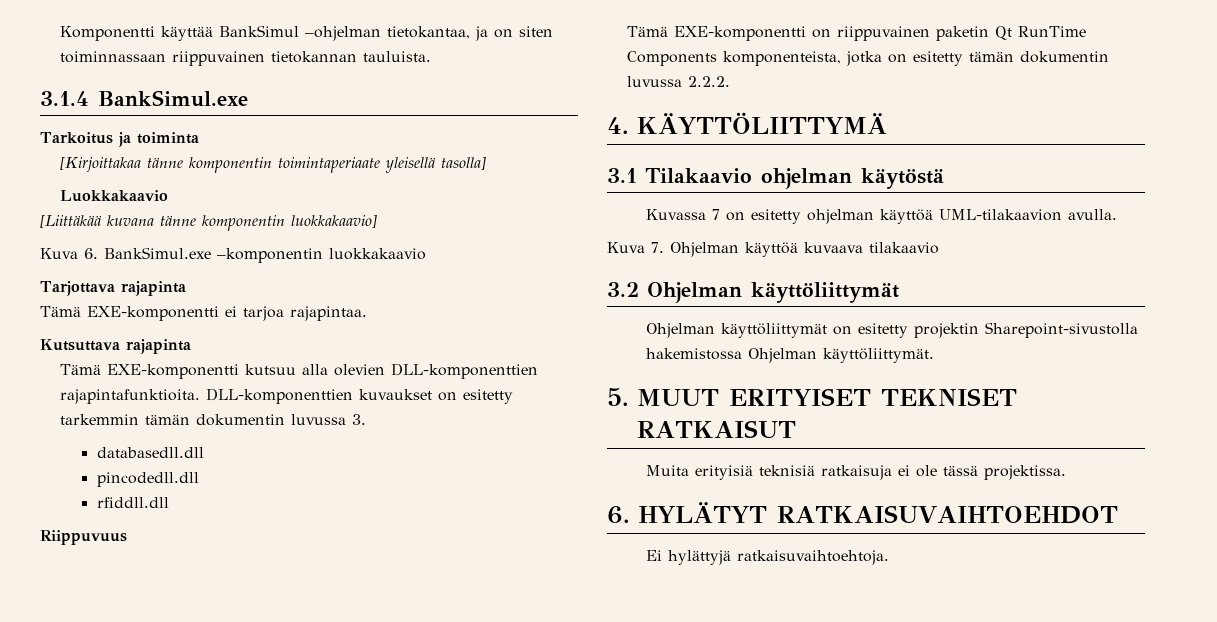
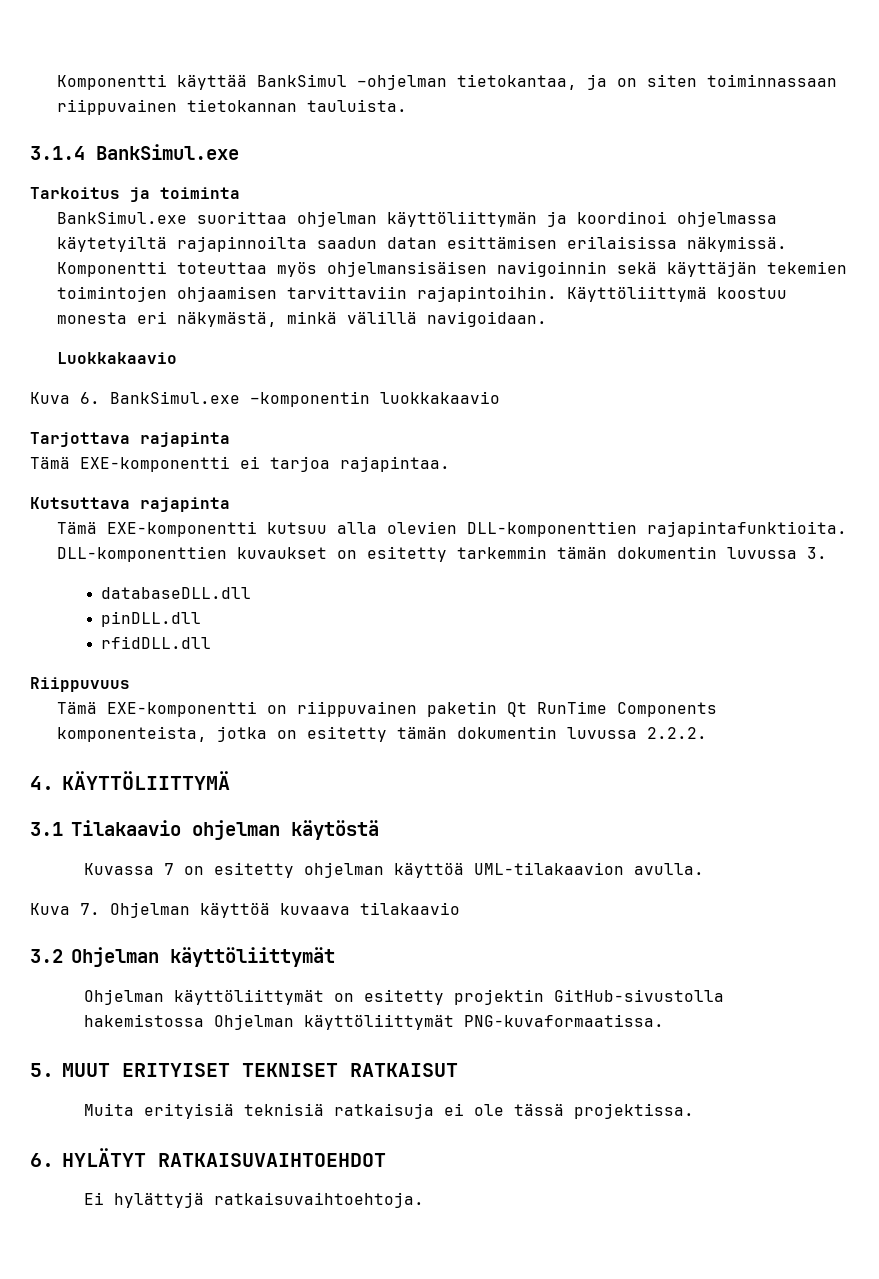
- [Kirjoittakaa tänne komponentin toimintaperiaate yleisellä tasolla]
+ BankSimul.exe suorittaa ohjelman käyttöliittymän ja koordinoi ohjelmassa käytetyiltä rajapinnoilta saadun datan esittämisen erilaisissa näkymissä. Komponentti toteuttaa myös ohjelmansisäisen navigoinnin sekä käyttäjän tekemien toimintojen ohjaamisen tarvittaviin rajapintoihin. Käyttöliittymä koostuu monesta eri näkymästä, minkä välillä navigoidaan.
  Luokkakaavio
- [Liittäkää kuvana tänne komponentin luokkakaavio]
- databasedll.dll
- pincodedll.dll
- rfiddll.dll
+ databaseDLL.dll
+ pinDLL.dll
+ rfidDLL.dll
- Ohjelman käyttöliittymät on esitetty projektin Sharepoint-sivustolla hakemistossa Ohjelman käyttöliittymät.
+ Ohjelman käyttöliittymät on esitetty projektin GitHub-sivustolla hakemistossa Ohjelman käyttöliittymät PNG-kuvaformaatissa.

